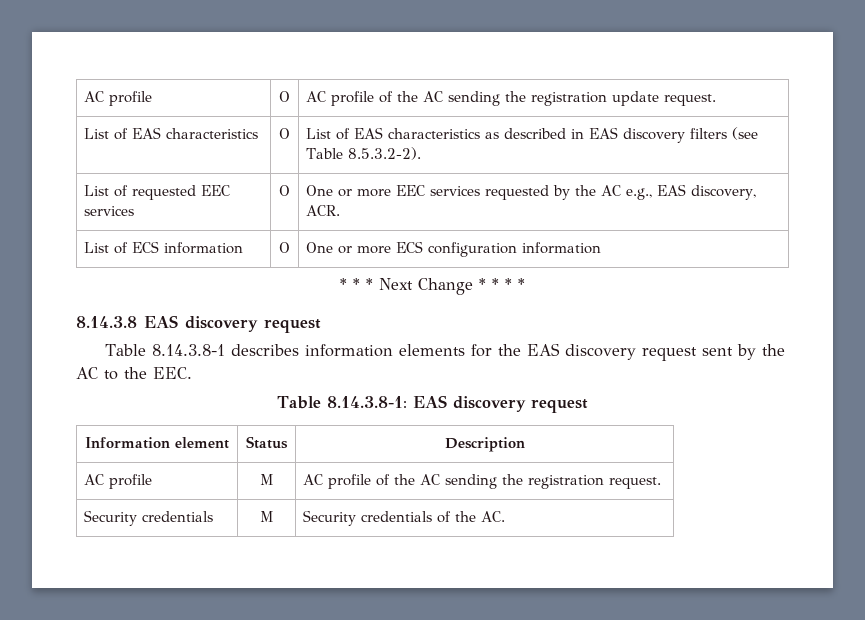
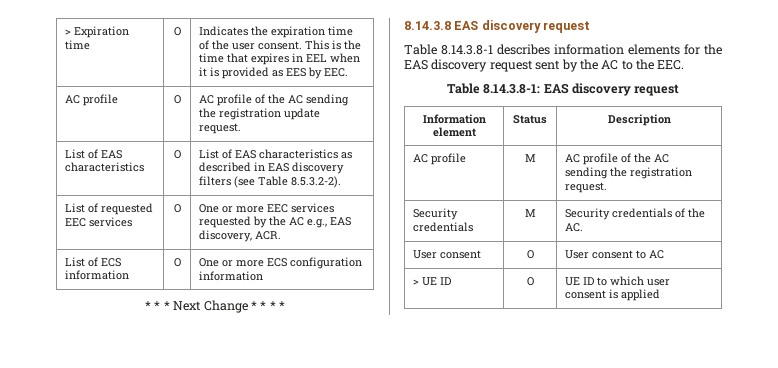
+ > Expiration time | O | Indicates the expiration time of the user consent. This is the time that expires in EEL when it is provided as EES by EEC.
+ User consent | O | User consent to AC
+ > UE ID | O | UE ID to which user consent is applied

